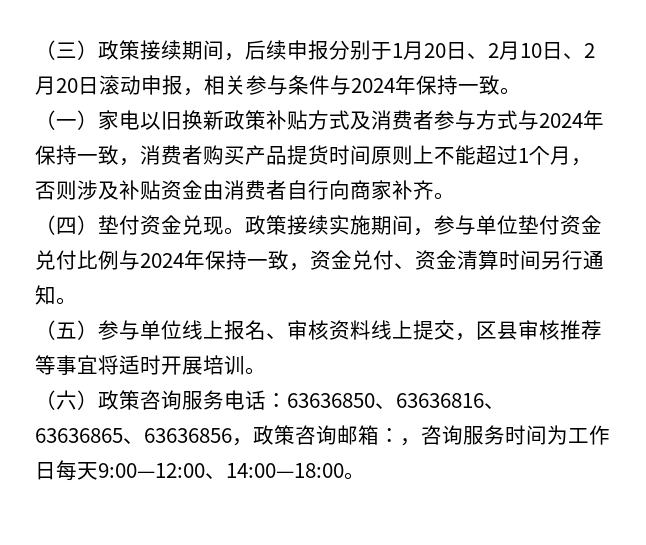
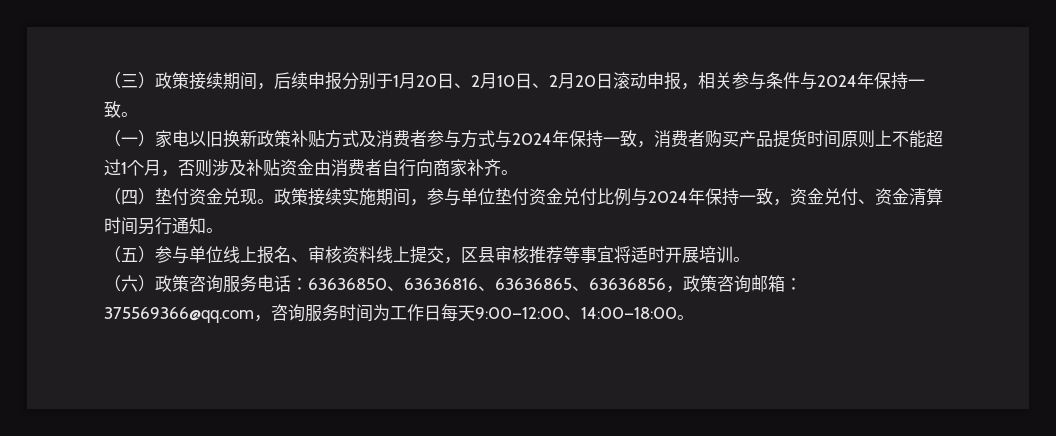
- （六）政策咨询服务电话：63636850、63636816、63636865、63636856，政策咨询邮箱：，咨询服务时间为工作日每天9:00—12:00、14:00—18:00。
+ （六）政策咨询服务电话：63636850、63636816、63636865、63636856，政策咨询邮箱：375569366@qq.com，咨询服务时间为工作日每天9:00—12:00、14:00—18:00。

